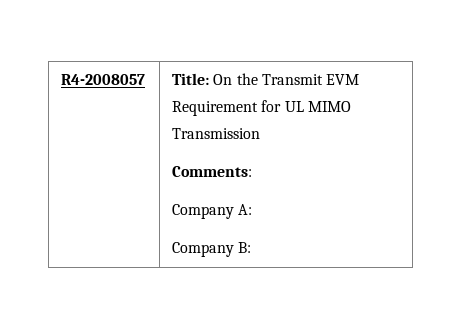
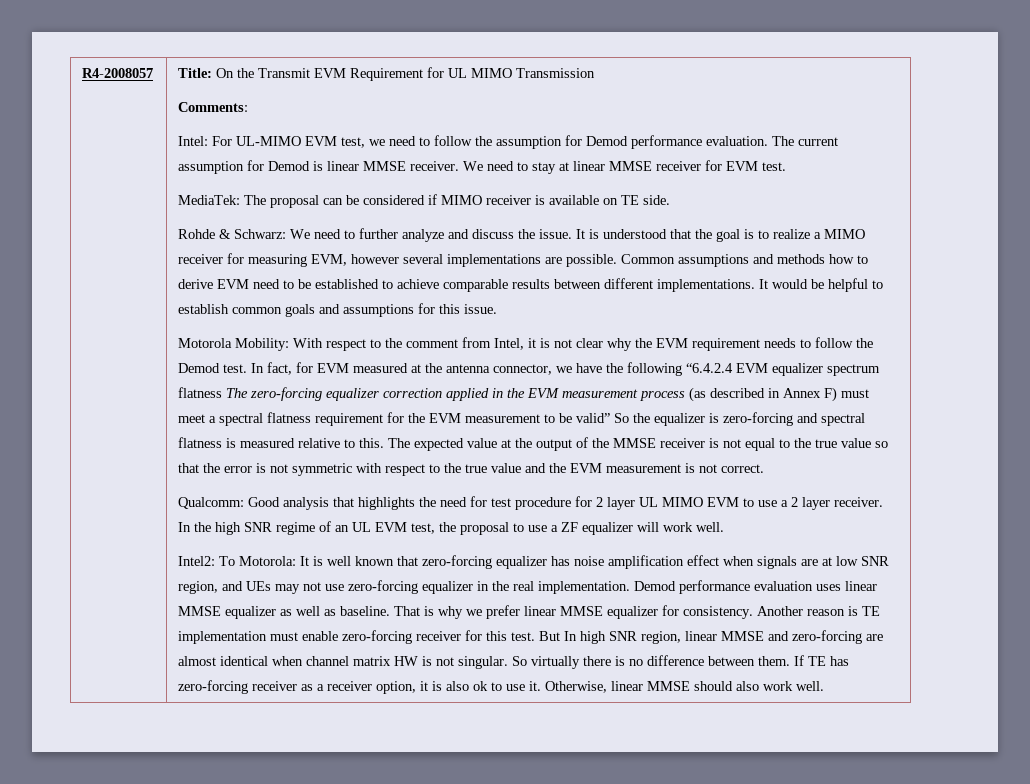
- Company A:
- Company B:
+ Intel: For UL-MIMO EVM test, we need to follow the assumption for Demod performance evaluation. The current assumption for Demod is linear MMSE receiver. We need to stay at linear MMSE receiver for EVM test.
+ MediaTek: The proposal can be considered if MIMO receiver is available on TE side.
+ Rohde & Schwarz: We need to further analyze and discuss the issue. It is understood that the goal is to realize a MIMO receiver for measuring EVM, however several implementations are possible. Common assumptions and methods how to derive EVM need to be established to achieve comparable results between different implementations. It would be helpful to establish common goals and assumptions for this issue.
+ Motorola Mobility: With respect to the comment from Intel, it is not clear why the EVM requirement needs to follow the Demod test. In fact, for EVM measured at the antenna connector, we have the following “6.4.2.4 EVM equalizer spectrum flatness The zero-forcing equalizer correction applied in the EVM measurement process (as described in Annex F) must meet a spectral flatness requirement for the EVM measurement to be valid” So the equalizer is zero-forcing and spectral flatness is measured relative to this. The expected value at the output of the MMSE receiver is not equal to the true value so that the error is not symmetric with respect to the true value and the EVM measurement is not correct.
+ Qualcomm: Good analysis that highlights the need for test procedure for 2 layer UL MIMO EVM to use a 2 layer receiver. In the high SNR regime of an UL EVM test, the proposal to use a ZF equalizer will work well.
+ Intel2: To Motorola: It is well known that zero-forcing equalizer has noise amplification effect when signals are at low SNR region, and UEs may not use zero-forcing equalizer in the real implementation. Demod performance evaluation uses linear MMSE equalizer as well as baseline. That is why we prefer linear MMSE equalizer for consistency. Another reason is TE implementation must enable zero-forcing receiver for this test. But In high SNR region, linear MMSE and zero-forcing are almost identical when channel matrix HW is not singular. So virtually there is no difference between them. If TE has zero-forcing receiver as a receiver option, it is also ok to use it. Otherwise, linear MMSE should also work well.

